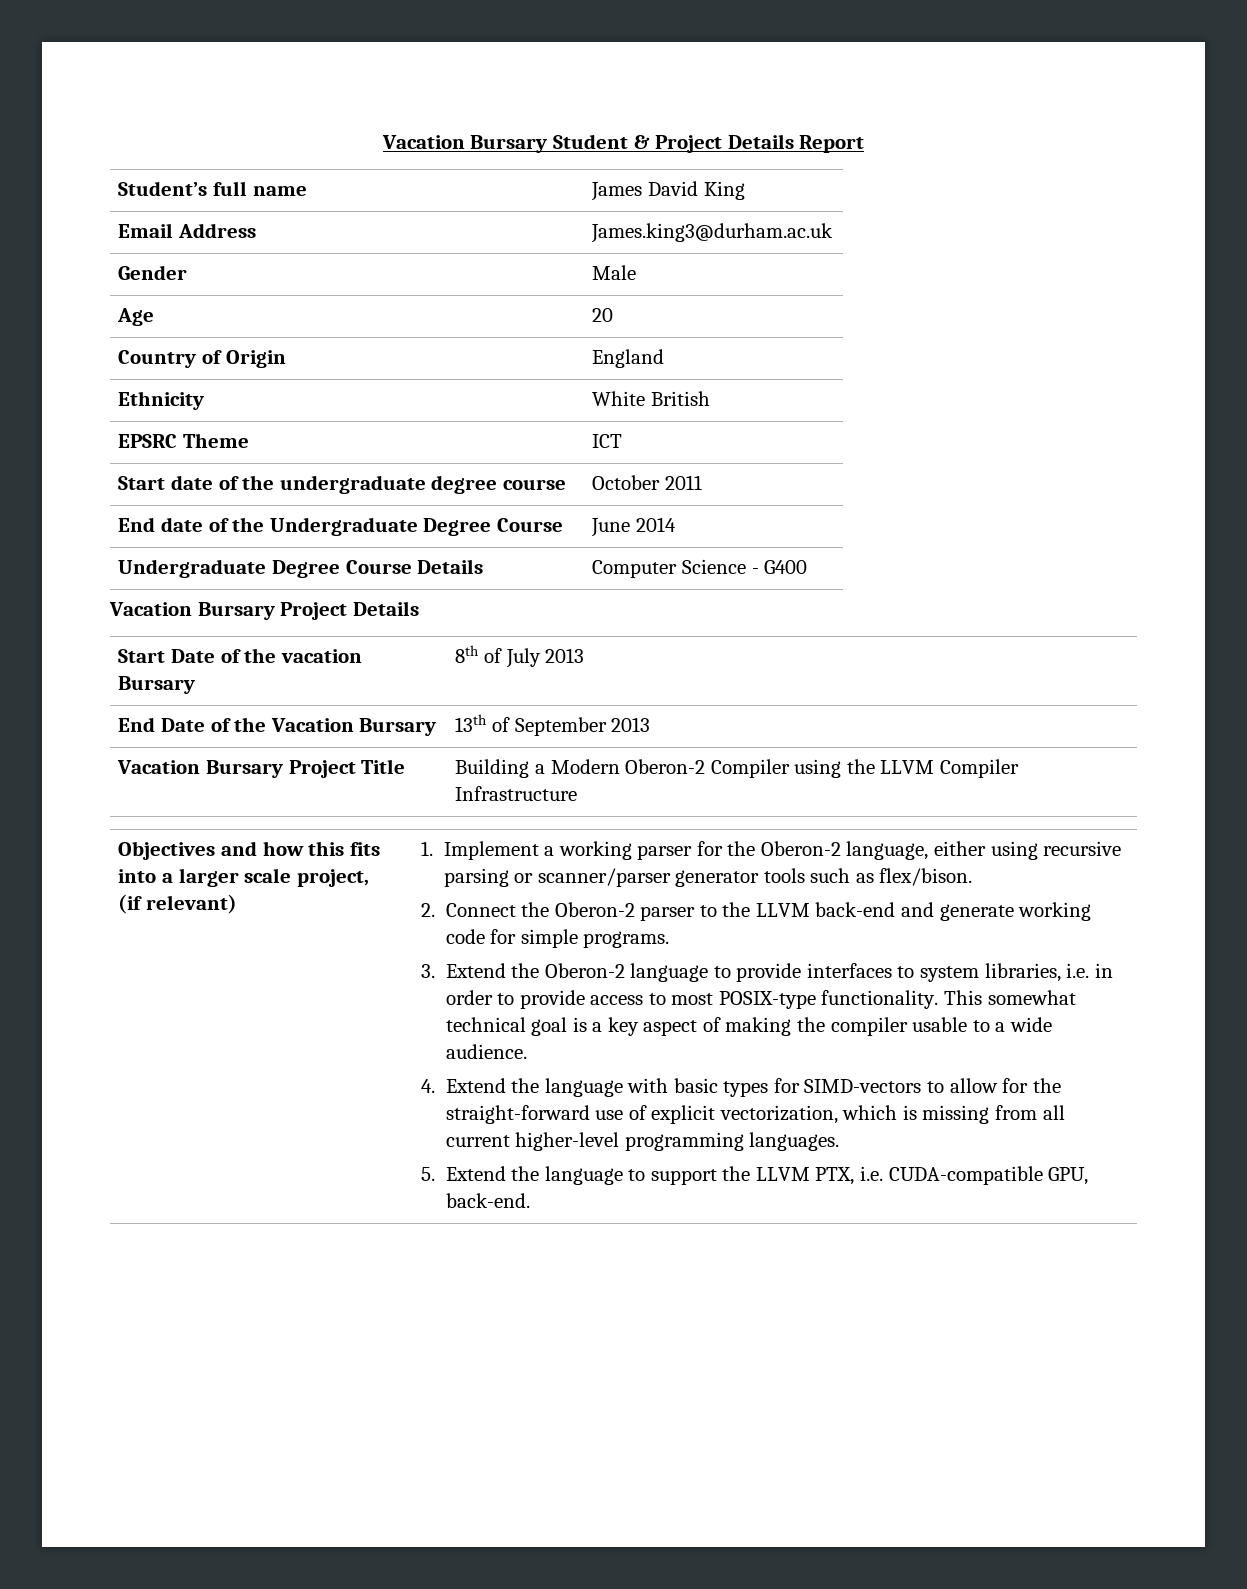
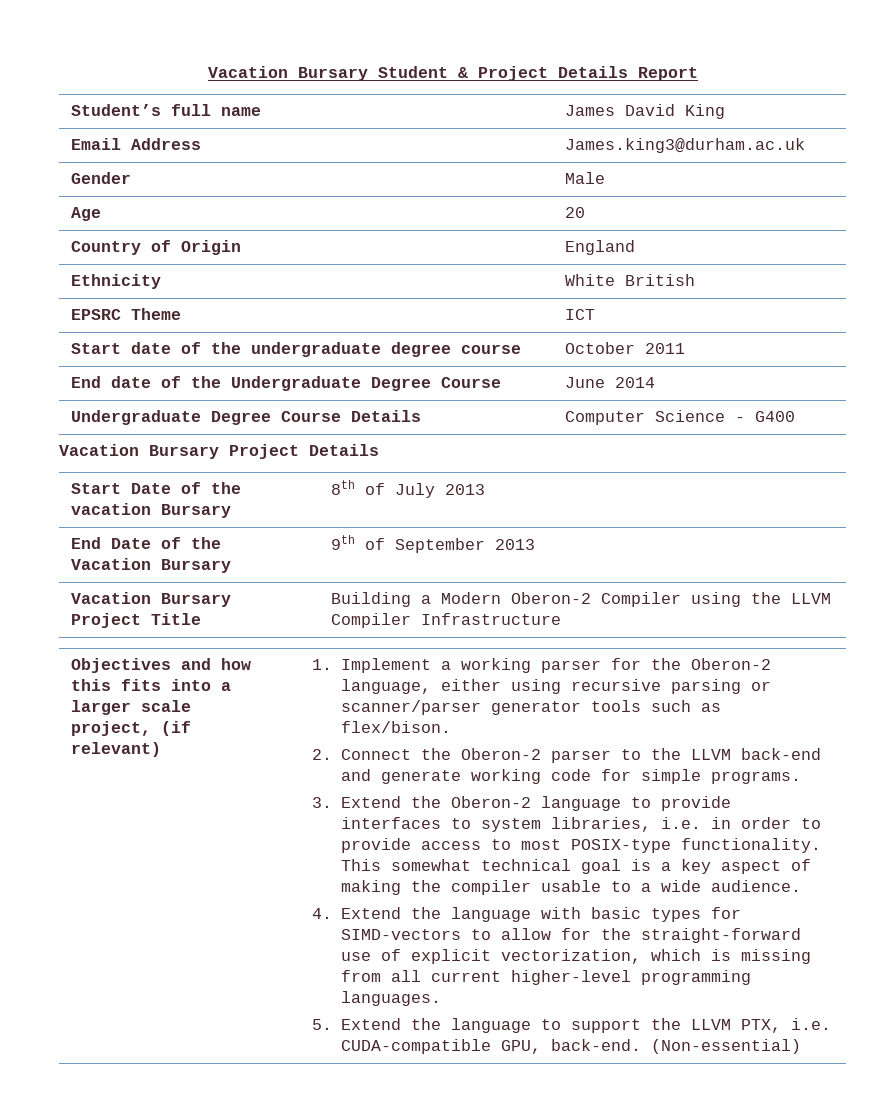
- End Date of the Vacation Bursary | 13th of September 2013
+ End Date of the Vacation Bursary | 9th of September 2013
+ (Non-essential)

